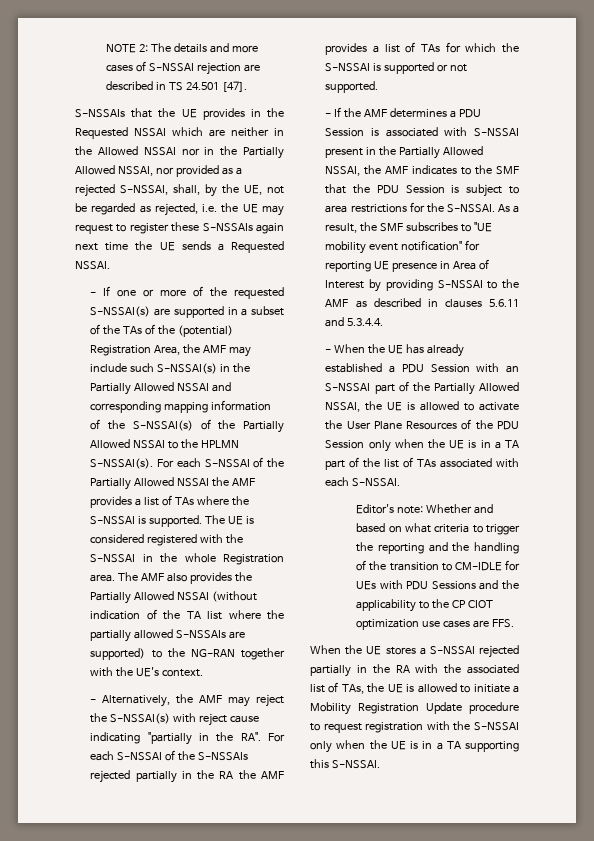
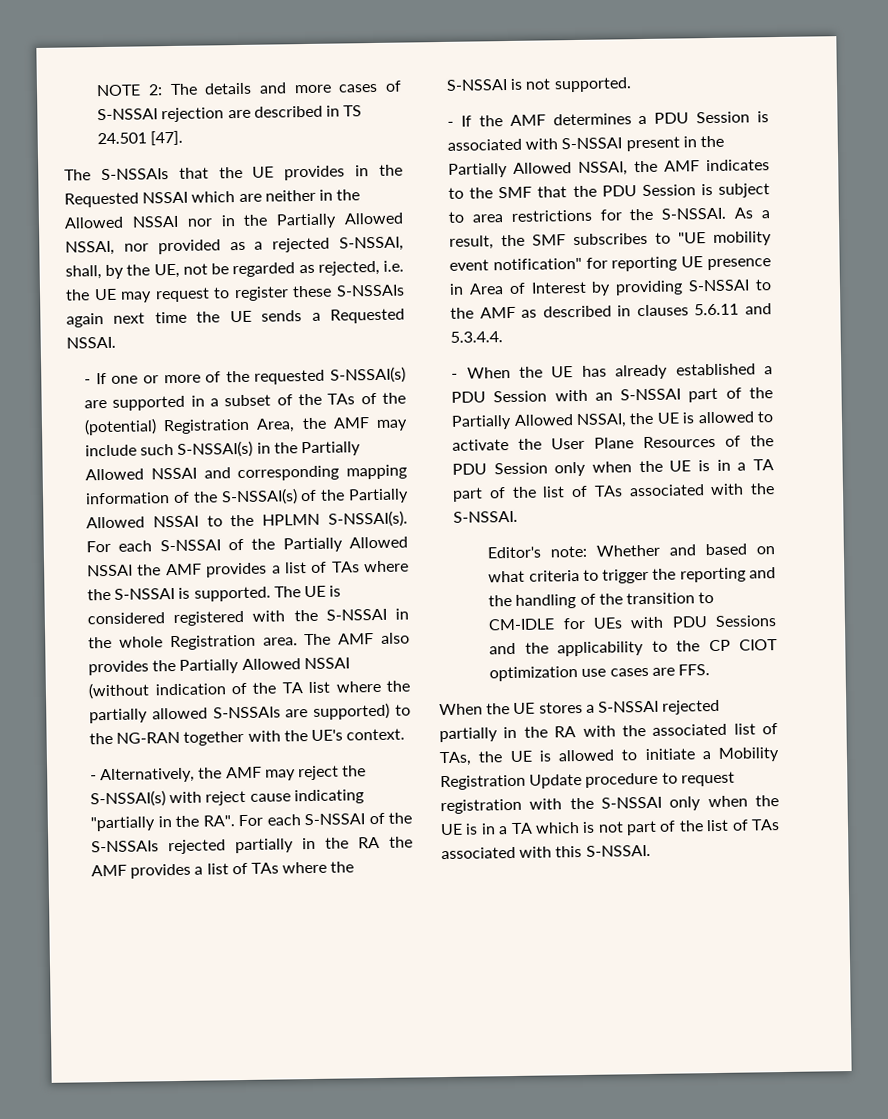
- S-NSSAIs that the UE provides in the Requested NSSAI which are neither in the Allowed NSSAI nor in the Partially Allowed NSSAI, nor provided as a rejected S-NSSAI, shall, by the UE, not be regarded as rejected, i.e. the UE may request to register these S-NSSAIs again next time the UE sends a Requested NSSAI.
+ The S-NSSAIs that the UE provides in the Requested NSSAI which are neither in the Allowed NSSAI nor in the Partially Allowed NSSAI, nor provided as a rejected S-NSSAI, shall, by the UE, not be regarded as rejected, i.e. the UE may request to register these S-NSSAIs again next time the UE sends a Requested NSSAI.
- - Alternatively, the AMF may reject the S-NSSAI(s) with reject cause indicating "partially in the RA". For each S-NSSAI of the S-NSSAIs rejected partially in the RA the AMF provides a list of TAs for which the S-NSSAI is supported or not supported.
+ - Alternatively, the AMF may reject the S-NSSAI(s) with reject cause indicating "partially in the RA". For each S-NSSAI of the S-NSSAIs rejected partially in the RA the AMF provides a list of TAs where the S-NSSAI is not supported.
- - When the UE has already established a PDU Session with an S-NSSAI part of the Partially Allowed NSSAI, the UE is allowed to activate the User Plane Resources of the PDU Session only when the UE is in a TA part of the list of TAs associated with each S-NSSAI.
+ - When the UE has already established a PDU Session with an S-NSSAI part of the Partially Allowed NSSAI, the UE is allowed to activate the User Plane Resources of the PDU Session only when the UE is in a TA part of the list of TAs associated with the S-NSSAI.
- When the UE stores a S-NSSAI rejected partially in the RA with the associated list of TAs, the UE is allowed to initiate a Mobility Registration Update procedure to request registration with the S-NSSAI only when the UE is in a TA supporting this S-NSSAI.
+ When the UE stores a S-NSSAI rejected partially in the RA with the associated list of TAs, the UE is allowed to initiate a Mobility Registration Update procedure to request registration with the S-NSSAI only when the UE is in a TA which is not part of the list of TAs associated with this S-NSSAI.

